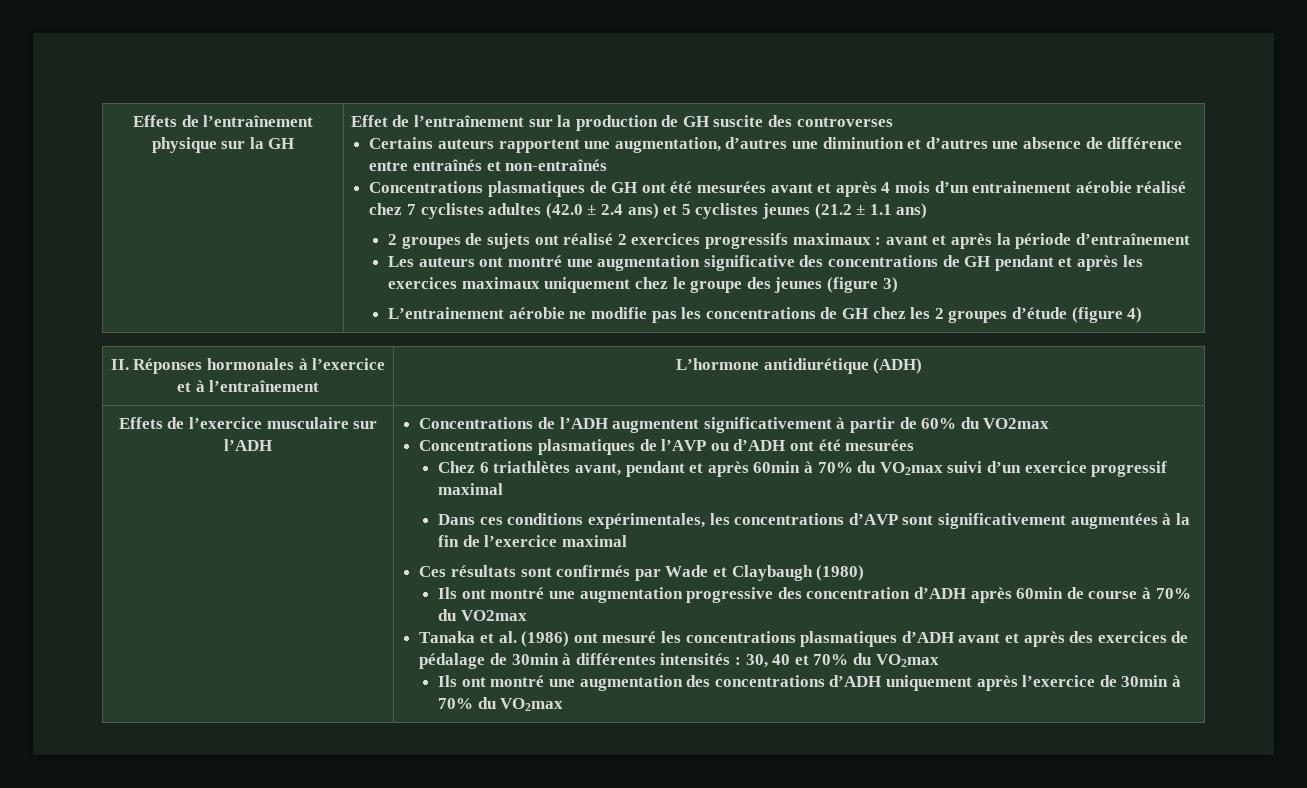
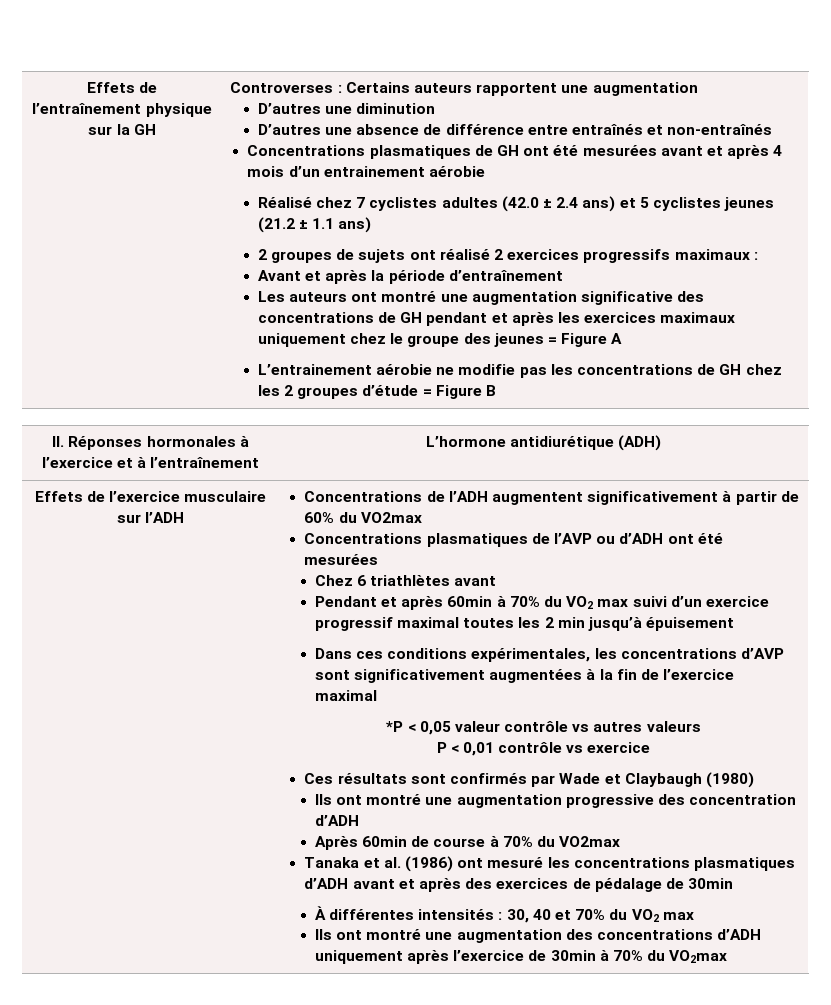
- Effet de l’entraînement sur la production de GH suscite des controverses
- Certains auteurs rapportent une augmentation, d’autres une diminution et d’autres une absence de différence entre entraînés et non-entraînés
+ Controverses : Certains auteurs rapportent une augmentation
+ D’autres une diminution
+ D’autres une absence de différence entre entraînés et non-entraînés
- Concentrations plasmatiques de GH ont été mesurées avant et après 4 mois d’un entrainement aérobie réalisé chez 7 cyclistes adultes (42.0 ± 2.4 ans) et 5 cyclistes jeunes (21.2 ± 1.1 ans)
+ Concentrations plasmatiques de GH ont été mesurées avant et après 4 mois d’un entrainement aérobie
+ Réalisé chez 7 cyclistes adultes (42.0 ± 2.4 ans) et 5 cyclistes jeunes (21.2 ± 1.1 ans)
- 2 groupes de sujets ont réalisé 2 exercices progressifs maximaux : avant et après la période d’entraînement
+ 2 groupes de sujets ont réalisé 2 exercices progressifs maximaux :
+ Avant et après la période d’entraînement
- Les auteurs ont montré une augmentation significative des concentrations de GH pendant et après les exercices maximaux uniquement chez le groupe des jeunes (figure 3)
+ Les auteurs ont montré une augmentation significative des concentrations de GH pendant et après les exercices maximaux uniquement chez le groupe des jeunes = Figure A
- L’entrainement aérobie ne modifie pas les concentrations de GH chez les 2 groupes d’étude (figure 4)
+ L’entrainement aérobie ne modifie pas les concentrations de GH chez les 2 groupes d’étude = Figure B
- Chez 6 triathlètes avant, pendant et après 60min à 70% du VO2max suivi d’un exercice progressif maximal
+ Chez 6 triathlètes avant
+ Pendant et après 60min à 70% du VO2 max suivi d’un exercice progressif maximal toutes les 2 min jusqu’à épuisement
+ *P < 0,05 valeur contrôle vs autres valeurs
+ P < 0,01 contrôle vs exercice
- Ils ont montré une augmentation progressive des concentration d’ADH après 60min de course à 70% du VO2max
+ Ils ont montré une augmentation progressive des concentration d’ADH
+ Après 60min de course à 70% du VO2max
- Tanaka et al. (1986) ont mesuré les concentrations plasmatiques d’ADH avant et après des exercices de pédalage de 30min à différentes intensités : 30, 40 et 70% du VO2max
+ Tanaka et al. (1986) ont mesuré les concentrations plasmatiques d’ADH avant et après des exercices de pédalage de 30min
+ À différentes intensités : 30, 40 et 70% du VO2 max

